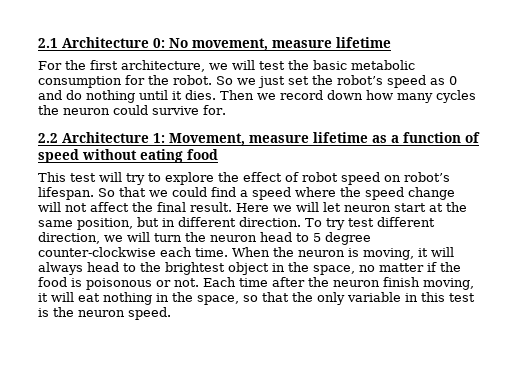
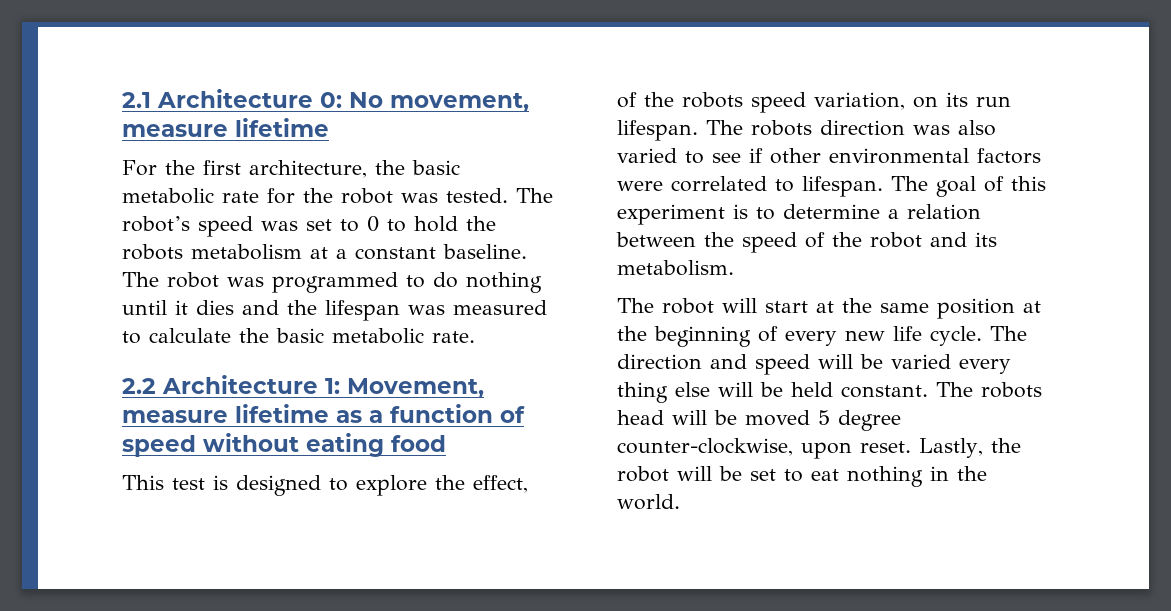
- For the first architecture, we will test the basic metabolic consumption for the robot. So we just set the robot’s speed as 0 and do nothing until it dies. Then we record down how many cycles the neuron could survive for.
+ For the first architecture, the basic metabolic rate for the robot was tested. The robot’s speed was set to 0 to hold the robots metabolism at a constant baseline. The robot was programmed to do nothing until it dies and the lifespan was measured to calculate the basic metabolic rate.
- This test will try to explore the effect of robot speed on robot’s lifespan. So that we could find a speed where the speed change will not affect the final result. Here we will let neuron start at the same position, but in different direction. To try test different direction, we will turn the neuron head to 5 degree counter-clockwise each time. When the neuron is moving, it will always head to the brightest object in the space, no matter if the food is poisonous or not. Each time after the neuron finish moving, it will eat nothing in the space, so that the only variable in this test is the neuron speed.
+ This test is designed to explore the effect, of the robots speed variation, on its run lifespan. The robots direction was also varied to see if other environmental factors were correlated to lifespan. The goal of this experiment is to determine a relation between the speed of the robot and its metabolism.
+ The robot will start at the same position at the beginning of every new life cycle. The direction and speed will be varied every thing else will be held constant. The robots head will be moved 5 degree counter-clockwise, upon reset. Lastly, the robot will be set to eat nothing in the world.

